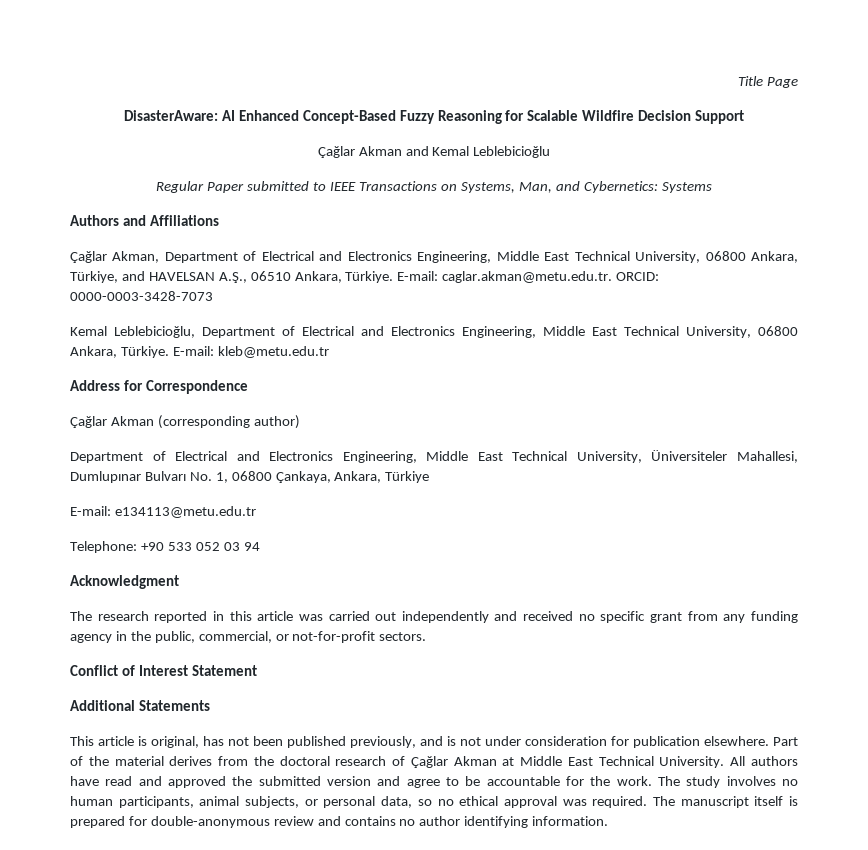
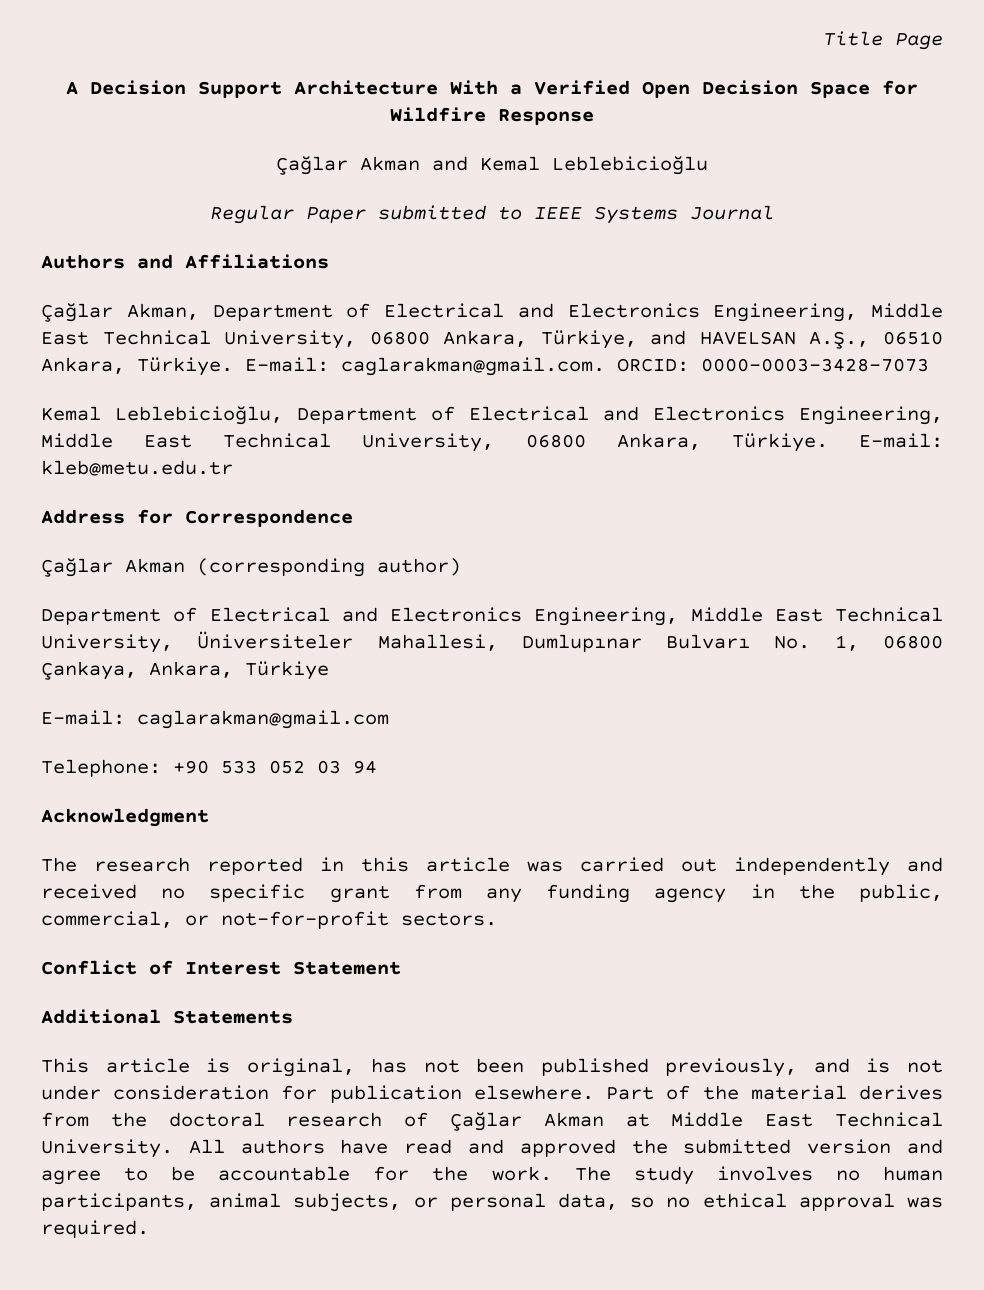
- DisasterAware: AI Enhanced Concept-Based Fuzzy Reasoning for Scalable Wildfire Decision Support
+ A Decision Support Architecture With a Verified Open Decision Space for Wildfire Response
- Regular Paper submitted to IEEE Transactions on Systems, Man, and Cybernetics: Systems
+ Regular Paper submitted to IEEE Systems Journal
- E-mail: caglar.akman@metu.edu.tr. ORCID: 0000-0003-3428-7073
+ E-mail: caglarakman@gmail.com. ORCID: 0000-0003-3428-7073
- E-mail: e134113@metu.edu.tr
+ E-mail: caglarakman@gmail.com
- The manuscript itself is prepared for double-anonymous review and contains no author identifying information.

